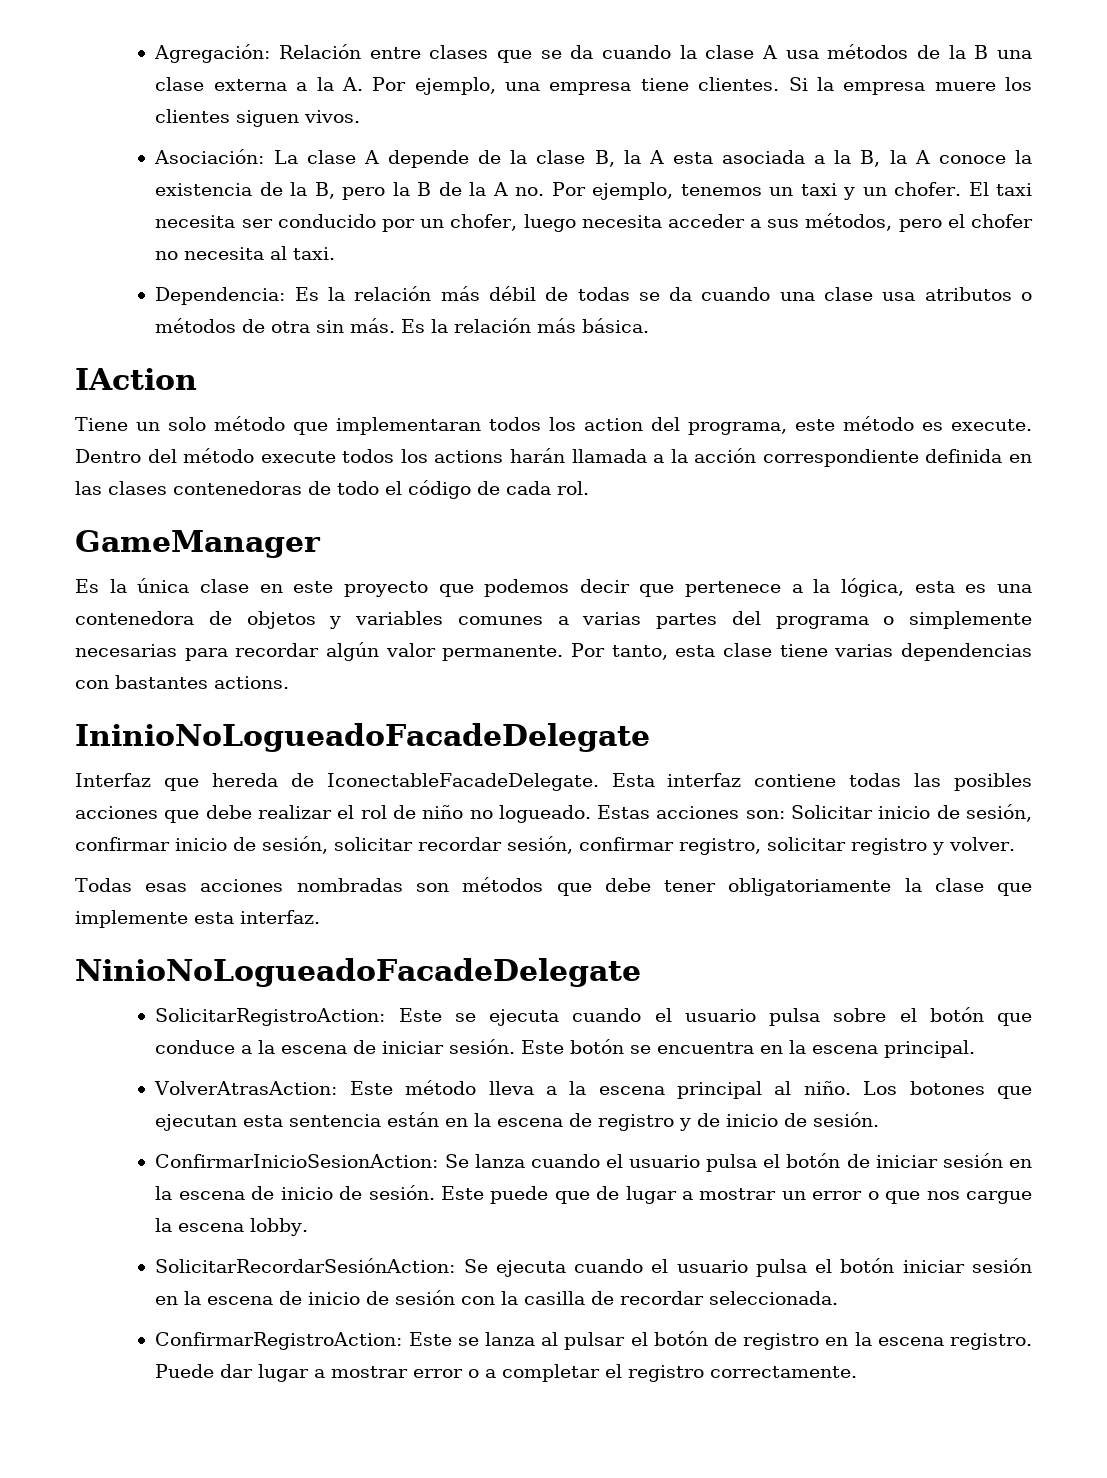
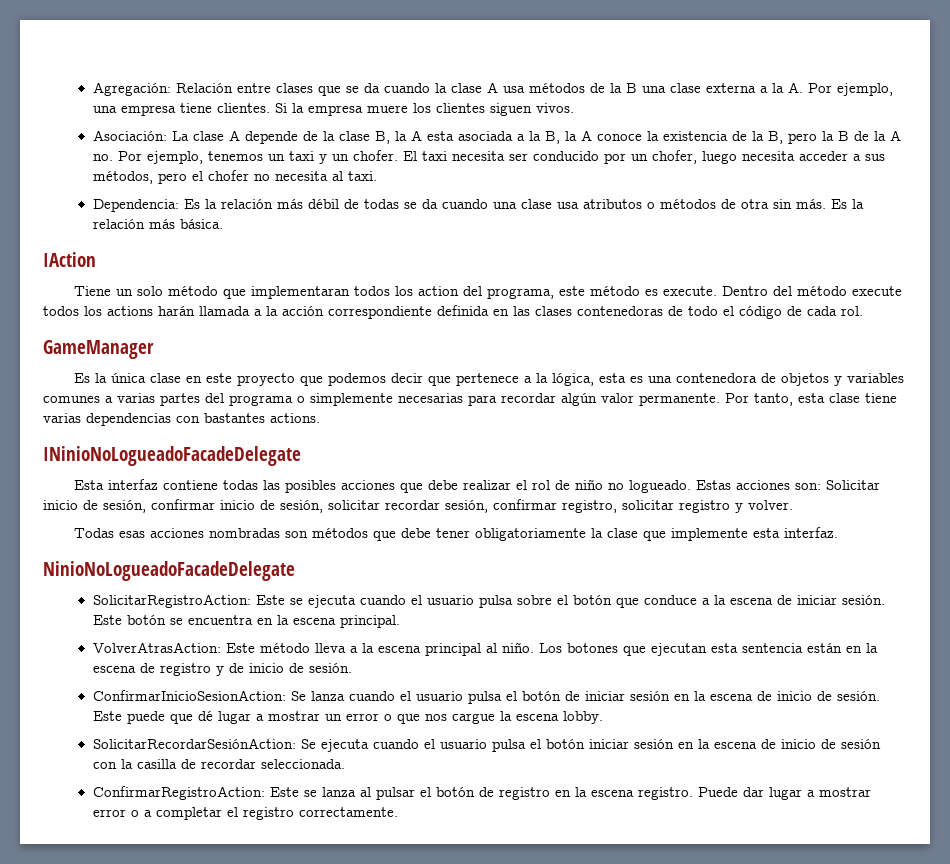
- IninioNoLogueadoFacadeDelegate
- Interfaz que hereda de IconectableFacadeDelegate. Esta interfaz contiene todas las posibles acciones que debe realizar el rol de niño no logueado.
+ INinioNoLogueadoFacadeDelegate
+ Esta interfaz contiene todas las posibles acciones que debe realizar el rol de niño no logueado.
- Este puede que de lugar a mostrar un error o que nos cargue la escena lobby.
+ Este puede que dé lugar a mostrar un error o que nos cargue la escena lobby.

